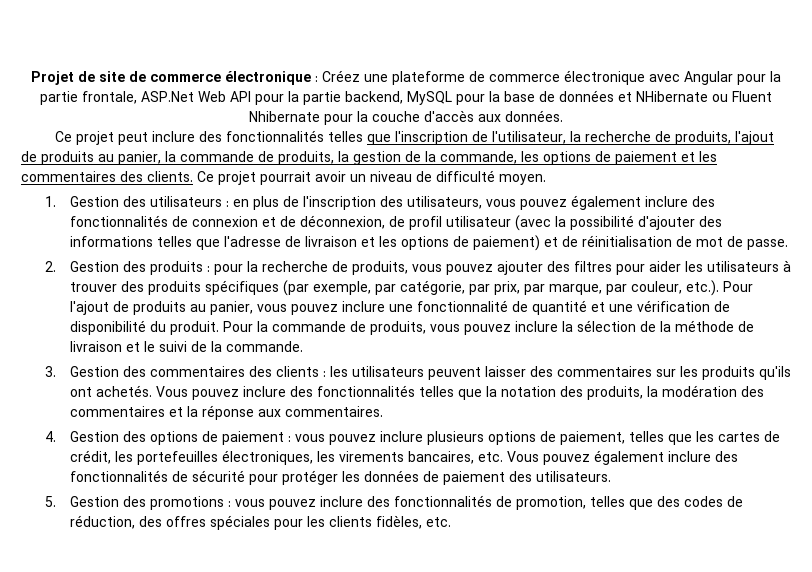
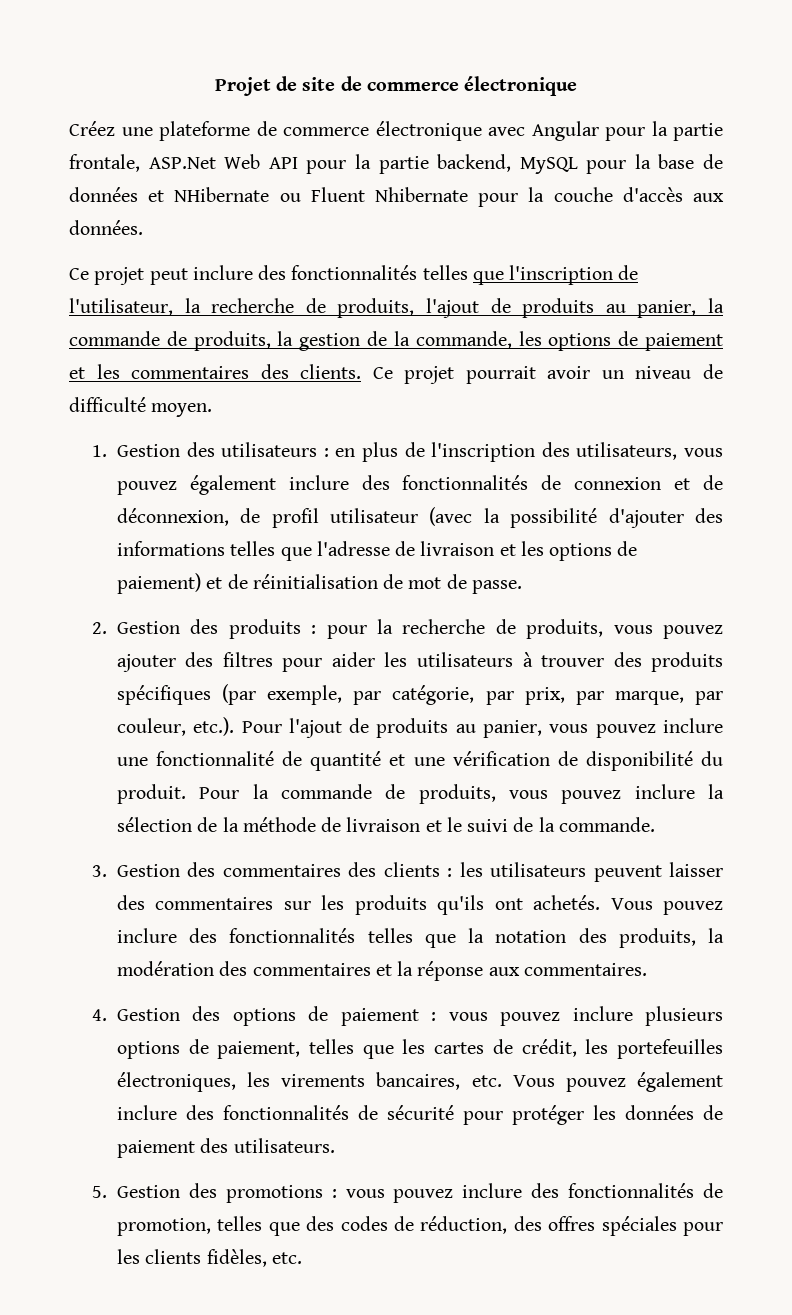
- Projet de site de commerce électronique : Créez une plateforme de commerce électronique avec Angular pour la partie frontale, ASP.Net Web API pour la partie backend, MySQL pour la base de données et NHibernate ou Fluent Nhibernate pour la couche d'accès aux données.
+ Projet de site de commerce électronique
+ Créez une plateforme de commerce électronique avec Angular pour la partie frontale, ASP.Net Web API pour la partie backend, MySQL pour la base de données et NHibernate ou Fluent Nhibernate pour la couche d'accès aux données.

